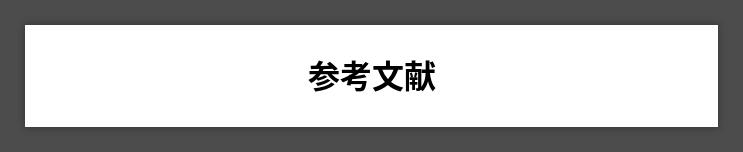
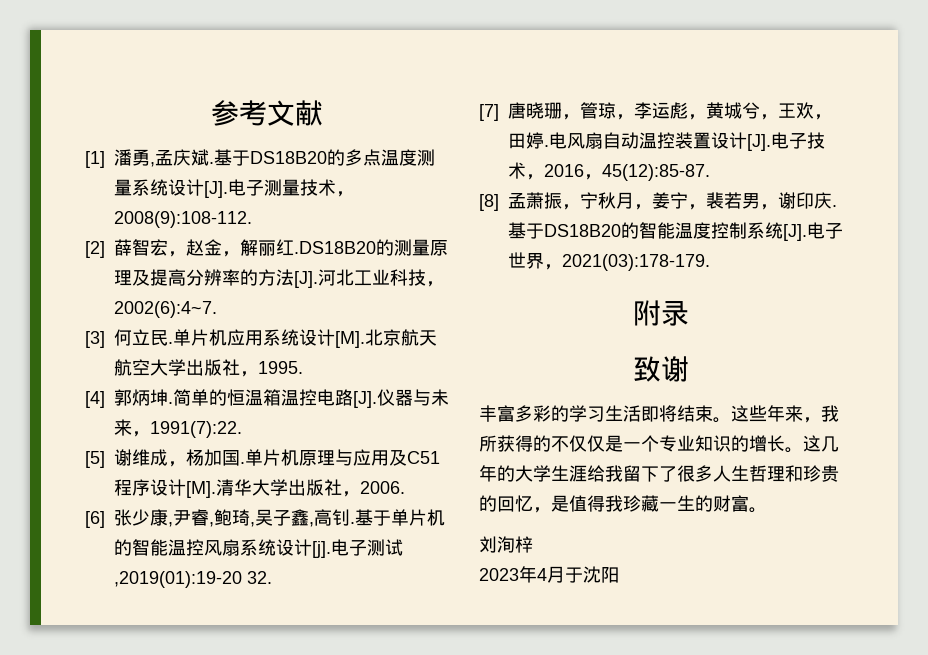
+ [1]潘勇,孟庆斌.基于DS18B20的多点温度测量系统设计[J].电子测量技术，2008(9):108-112.
+ [2]薛智宏，赵金，解丽红.DS18B20的测量原理及提高分辨率的方法[J].河北工业科技，2002(6):4~7.
+ [3]何立民.单片机应用系统设计[M].北京航天航空大学出版社，1995.
+ [4]郭炳坤.简单的恒温箱温控电路[J].仪器与未来，1991(7):22.
+ [5]谢维成，杨加国.单片机原理与应用及C51程序设计[M].清华大学出版社，2006.
+ [6]张少康,尹睿,鲍琦,吴子鑫,高钊.基于单片机的智能温控风扇系统设计[j].电子测试,2019(01):19-20 32.
+ [7]唐晓珊，管琼，李运彪，黄城兮，王欢，田婷.电风扇自动温控装置设计[J].电子技术，2016，45(12):85-87.
+ [8]孟萧振，宁秋月，姜宁，裴若男，谢印庆.基于DS18B20的智能温度控制系统[J].电子世界，2021(03):178-179.
+ 附录
+ 致谢
+ 丰富多彩的学习生活即将结束。这些年来，我所获得的不仅仅是一个专业知识的增长。这几年的大学生涯给我留下了很多人生哲理和珍贵的回忆，是值得我珍藏一生的财富。
+ 刘洵梓
+ 2023年4月于沈阳

